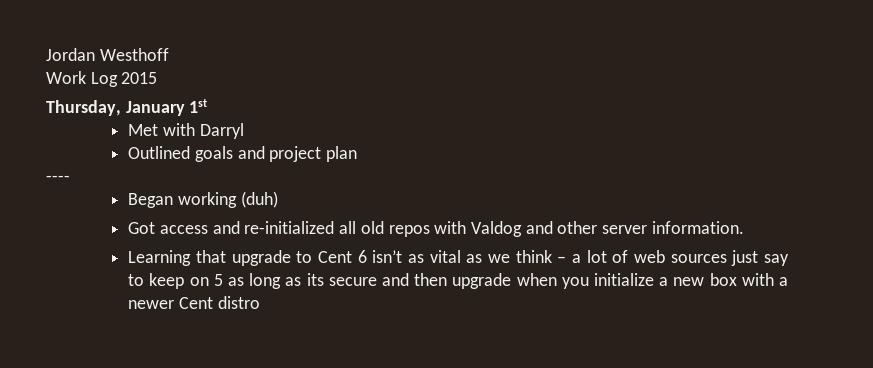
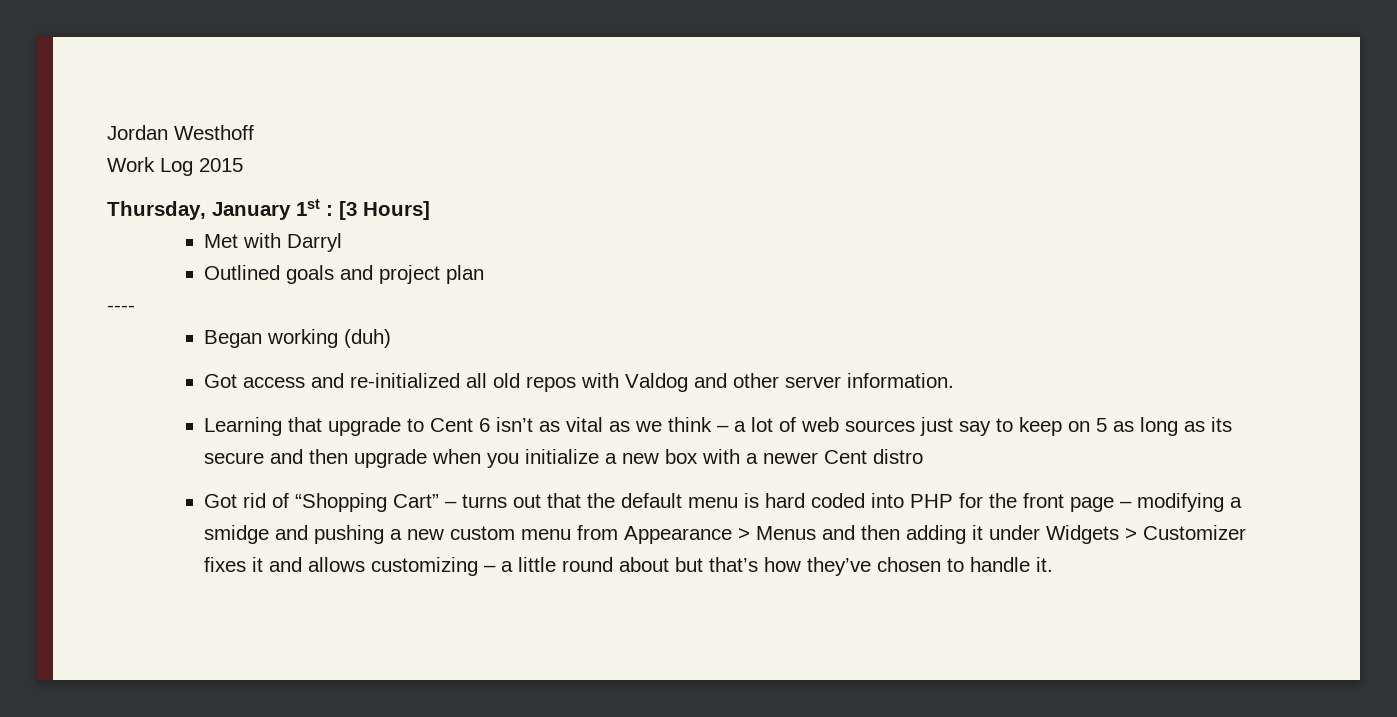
- Thursday, January 1st
+ Thursday, January 1st : [3 Hours]
+ Got rid of “Shopping Cart” – turns out that the default menu is hard coded into PHP for the front page – modifying a smidge and pushing a new custom menu from Appearance > Menus and then adding it under Widgets > Customizer fixes it and allows customizing – a little round about but that’s how they’ve chosen to handle it.

